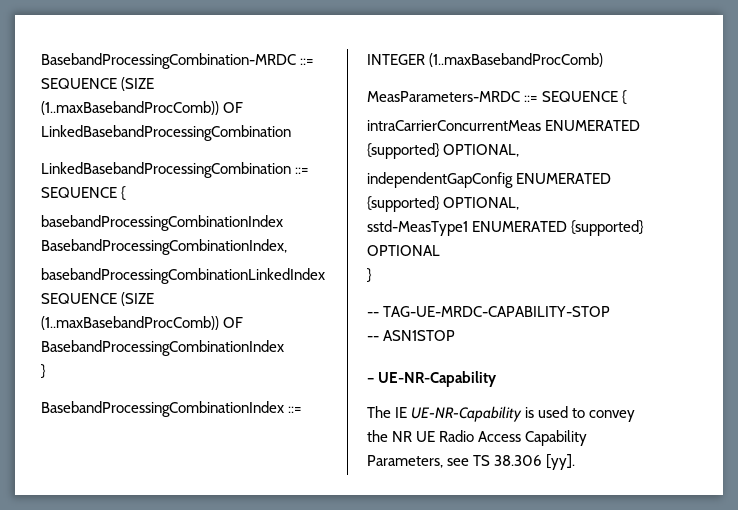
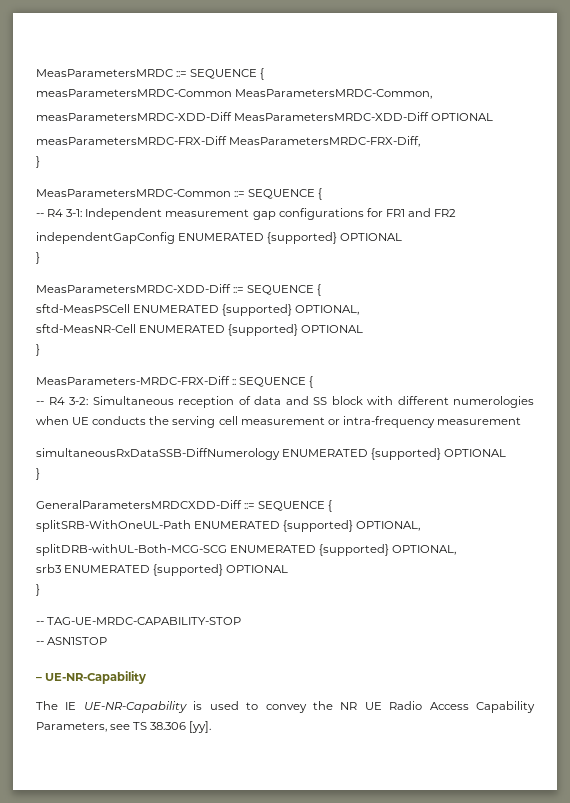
- BasebandProcessingCombination-MRDC ::= SEQUENCE (SIZE (1..maxBasebandProcComb)) OF LinkedBasebandProcessingCombination
- LinkedBasebandProcessingCombination ::= SEQUENCE {
- basebandProcessingCombinationIndex BasebandProcessingCombinationIndex,
- basebandProcessingCombinationLinkedIndex SEQUENCE (SIZE (1..maxBasebandProcComb)) OF BasebandProcessingCombinationIndex
+ MeasParametersMRDC ::= SEQUENCE {
+ measParametersMRDC-Common MeasParametersMRDC-Common,
+ measParametersMRDC-XDD-Diff MeasParametersMRDC-XDD-Diff OPTIONAL
+ measParametersMRDC-FRX-Diff MeasParametersMRDC-FRX-Diff,
  }
- BasebandProcessingCombinationIndex ::= INTEGER (1..maxBasebandProcComb)
- MeasParameters-MRDC ::= SEQUENCE {
- intraCarrierConcurrentMeas ENUMERATED {supported} OPTIONAL,
- independentGapConfig ENUMERATED {supported} OPTIONAL,
- sstd-MeasType1 ENUMERATED {supported} OPTIONAL
+ MeasParametersMRDC-Common ::= SEQUENCE {
+ -- R4 3-1: Independent measurement gap configurations for FR1 and FR2
+ independentGapConfig ENUMERATED {supported} OPTIONAL
+ }
+ MeasParametersMRDC-XDD-Diff ::= SEQUENCE {
+ sftd-MeasPSCell ENUMERATED {supported} OPTIONAL,
+ sftd-MeasNR-Cell ENUMERATED {supported} OPTIONAL
+ }
+ MeasParameters-MRDC-FRX-Diff :: SEQUENCE {
+ -- R4 3-2: Simultaneous reception of data and SS block with different numerologies when UE conducts the serving cell measurement or intra-frequency measurement
+ simultaneousRxDataSSB-DiffNumerology ENUMERATED {supported} OPTIONAL
+ }
+ GeneralParametersMRDCXDD-Diff ::= SEQUENCE {
+ splitSRB-WithOneUL-Path ENUMERATED {supported} OPTIONAL,
+ splitDRB-withUL-Both-MCG-SCG ENUMERATED {supported} OPTIONAL,
+ srb3 ENUMERATED {supported} OPTIONAL

